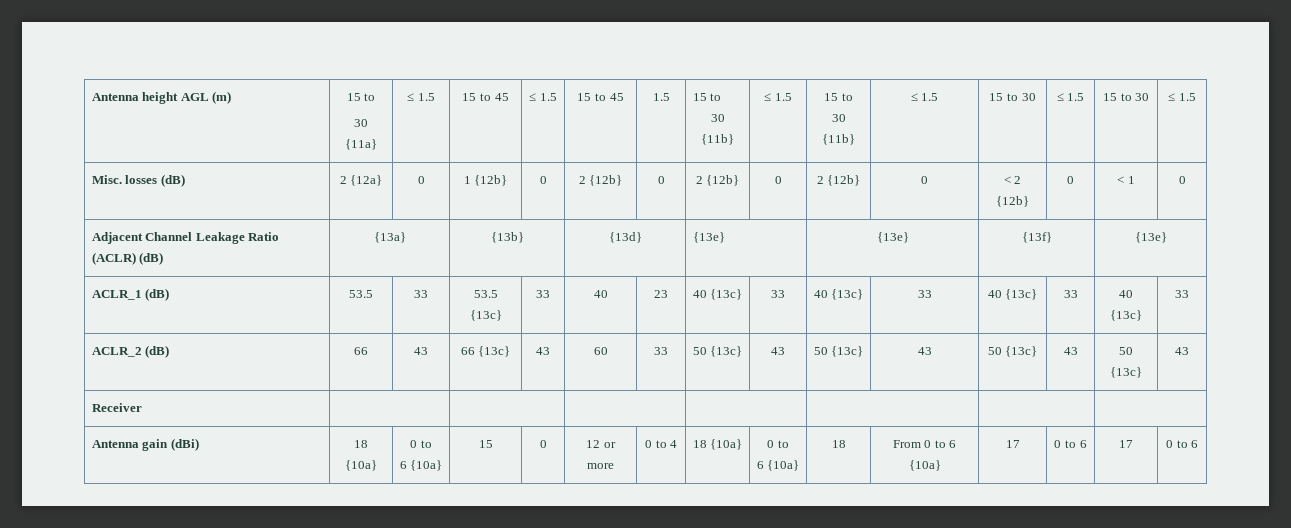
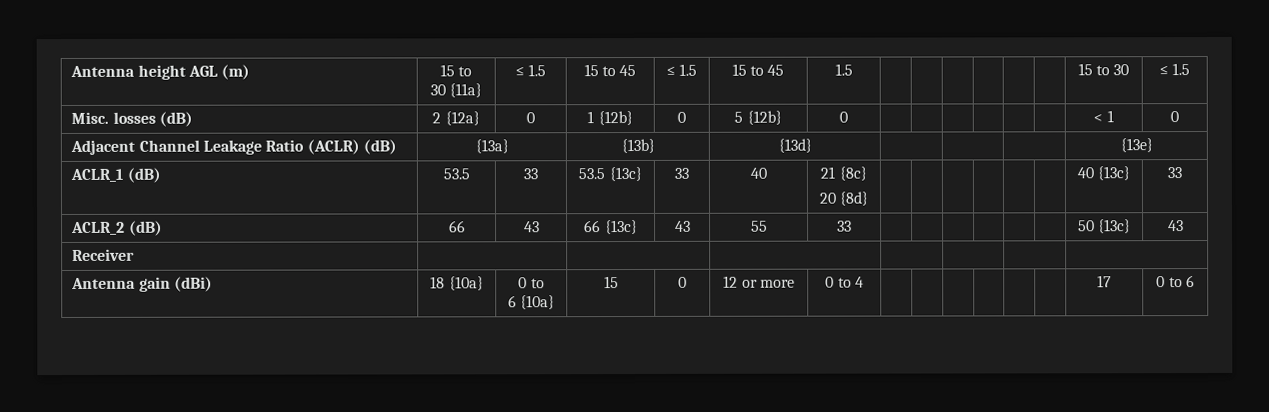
- 15 to 45 | 1.5 | 15 to
- 30 {11b} | ≤ 1.5 | 15 to
- 30 {11b} | ≤ 1.5 | 15 to 30 | ≤ 1.5
+ 15 to 45 | 1.5
- Misc. losses (dB) | 2 {12a} | 0 | 1 {12b} | 0 | 2 {12b} | 0 | 2 {12b} | 0 | 2 {12b} | 0 | < 2 {12b} | 0 | < 1 | 0
+ Misc. losses (dB) | 2 {12a} | 0 | 1 {12b} | 0 | 5 {12b} | 0 | | | | | | | < 1 | 0
- Adjacent Channel Leakage Ratio (ACLR) (dB) | {13a} | {13b} | {13d} | {13e} | {13e} | {13f} | {13e}
+ Adjacent Channel Leakage Ratio (ACLR) (dB) | {13a} | {13b} | {13d} | | | | {13e}
- ACLR_1 (dB) | 53.5 | 33 | 53.5 {13c} | 33 | 40 | 23 | 40 {13c} | 33 | 40 {13c} | 33 | 40 {13c} | 33 | 40 {13c} | 33
+ ACLR_1 (dB) | 53.5 | 33 | 53.5 {13c} | 33 | 40 | 21 {8c}
+ 20 {8d} | | | | | | | 40 {13c} | 33
- ACLR_2 (dB) | 66 | 43 | 66 {13c} | 43 | 60 | 33 | 50 {13c} | 43 | 50 {13c} | 43 | 50 {13c} | 43 | 50 {13c} | 43
+ ACLR_2 (dB) | 66 | 43 | 66 {13c} | 43 | 55 | 33 | | | | | | | 50 {13c} | 43
  Antenna gain (dBi) | 18 {10a} | 0 to
- 6 {10a} | 15 | 0 | 12 or more | 0 to 4 | 18 {10a} | 0 to
- 6 {10a} | 18 | From 0 to 6 {10a} | 17 | 0 to 6 | 17 | 0 to 6
+ 6 {10a} | 15 | 0 | 12 or more | 0 to 4 | | | | | | | 17 | 0 to 6

